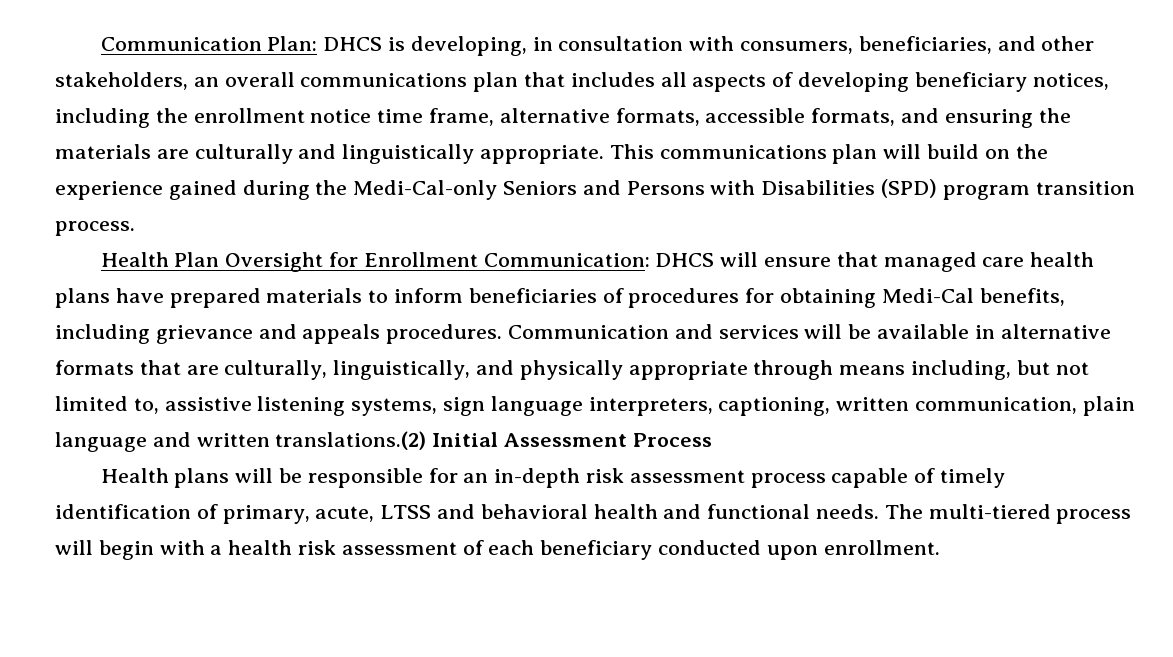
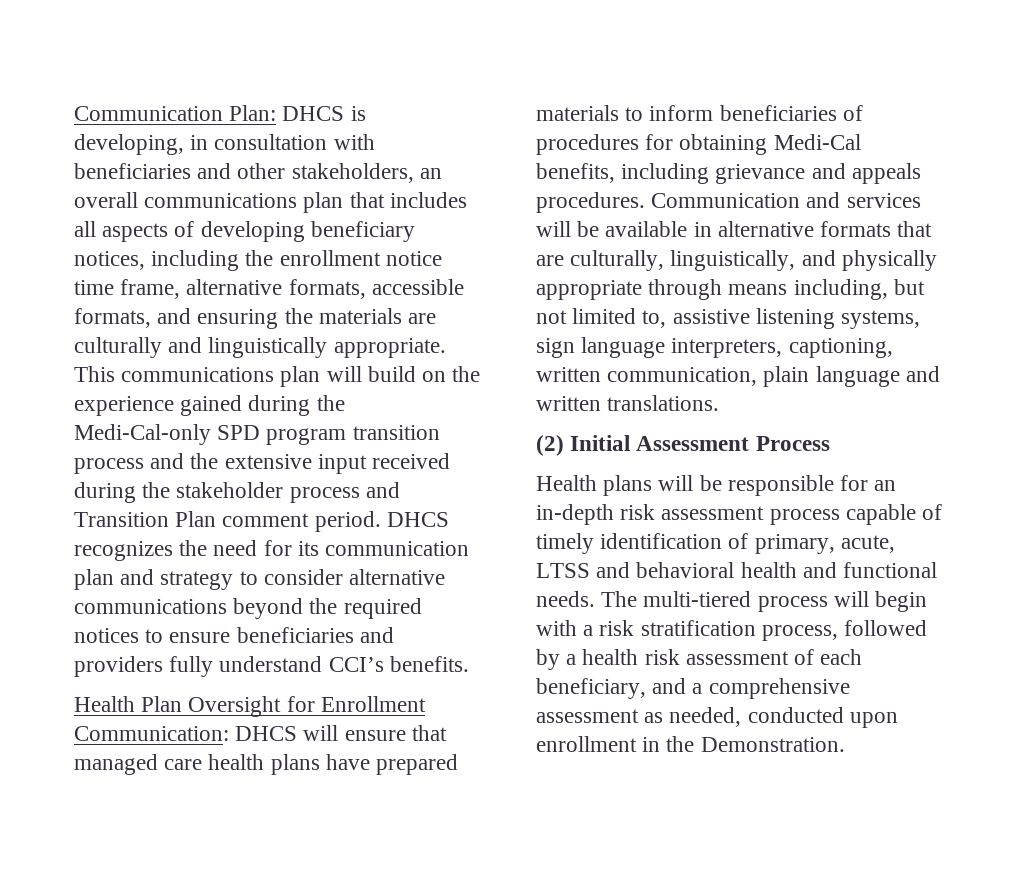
- Communication Plan: DHCS is developing, in consultation with consumers, beneficiaries, and other stakeholders, an overall communications plan that includes all aspects of developing beneficiary notices, including the enrollment notice time frame, alternative formats, accessible formats, and ensuring the materials are culturally and linguistically appropriate.
+ Communication Plan: DHCS is developing, in consultation with beneficiaries and other stakeholders, an overall communications plan that includes all aspects of developing beneficiary notices, including the enrollment notice time frame, alternative formats, accessible formats, and ensuring the materials are culturally and linguistically appropriate.
- This communications plan will build on the experience gained during the Medi-Cal-only Seniors and Persons with Disabilities (SPD) program transition process.
+ This communications plan will build on the experience gained during the Medi-Cal-only SPD program transition process and the extensive input received during the stakeholder process and Transition Plan comment period. DHCS recognizes the need for its communication plan and strategy to consider alternative communications beyond the required notices to ensure beneficiaries and providers fully understand CCI’s benefits.
- Communication and services will be available in alternative formats that are culturally, linguistically, and physically appropriate through means including, but not limited to, assistive listening systems, sign language interpreters, captioning, written communication, plain language and written translations.(2) Initial Assessment Process
+ Communication and services will be available in alternative formats that are culturally, linguistically, and physically appropriate through means including, but not limited to, assistive listening systems, sign language interpreters, captioning, written communication, plain language and written translations.
+ (2) Initial Assessment Process
- The multi-tiered process will begin with a health risk assessment of each beneficiary conducted upon enrollment.
+ The multi-tiered process will begin with a risk stratification process, followed by a health risk assessment of each beneficiary, and a comprehensive assessment as needed, conducted upon enrollment in the Demonstration.

